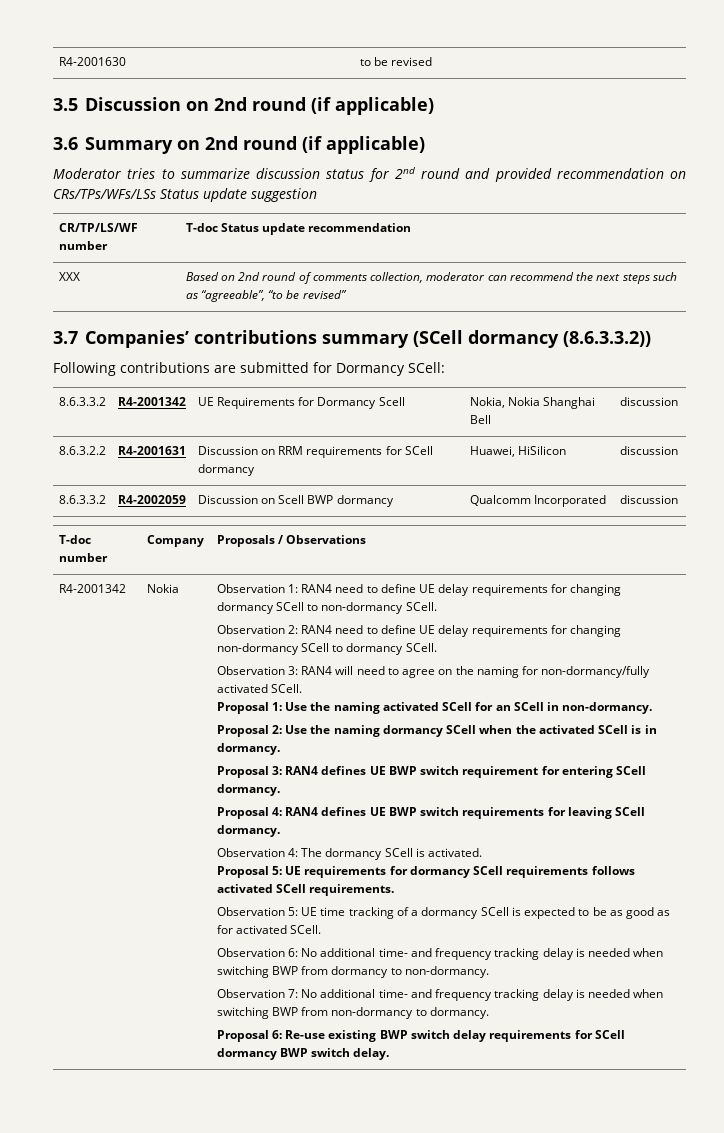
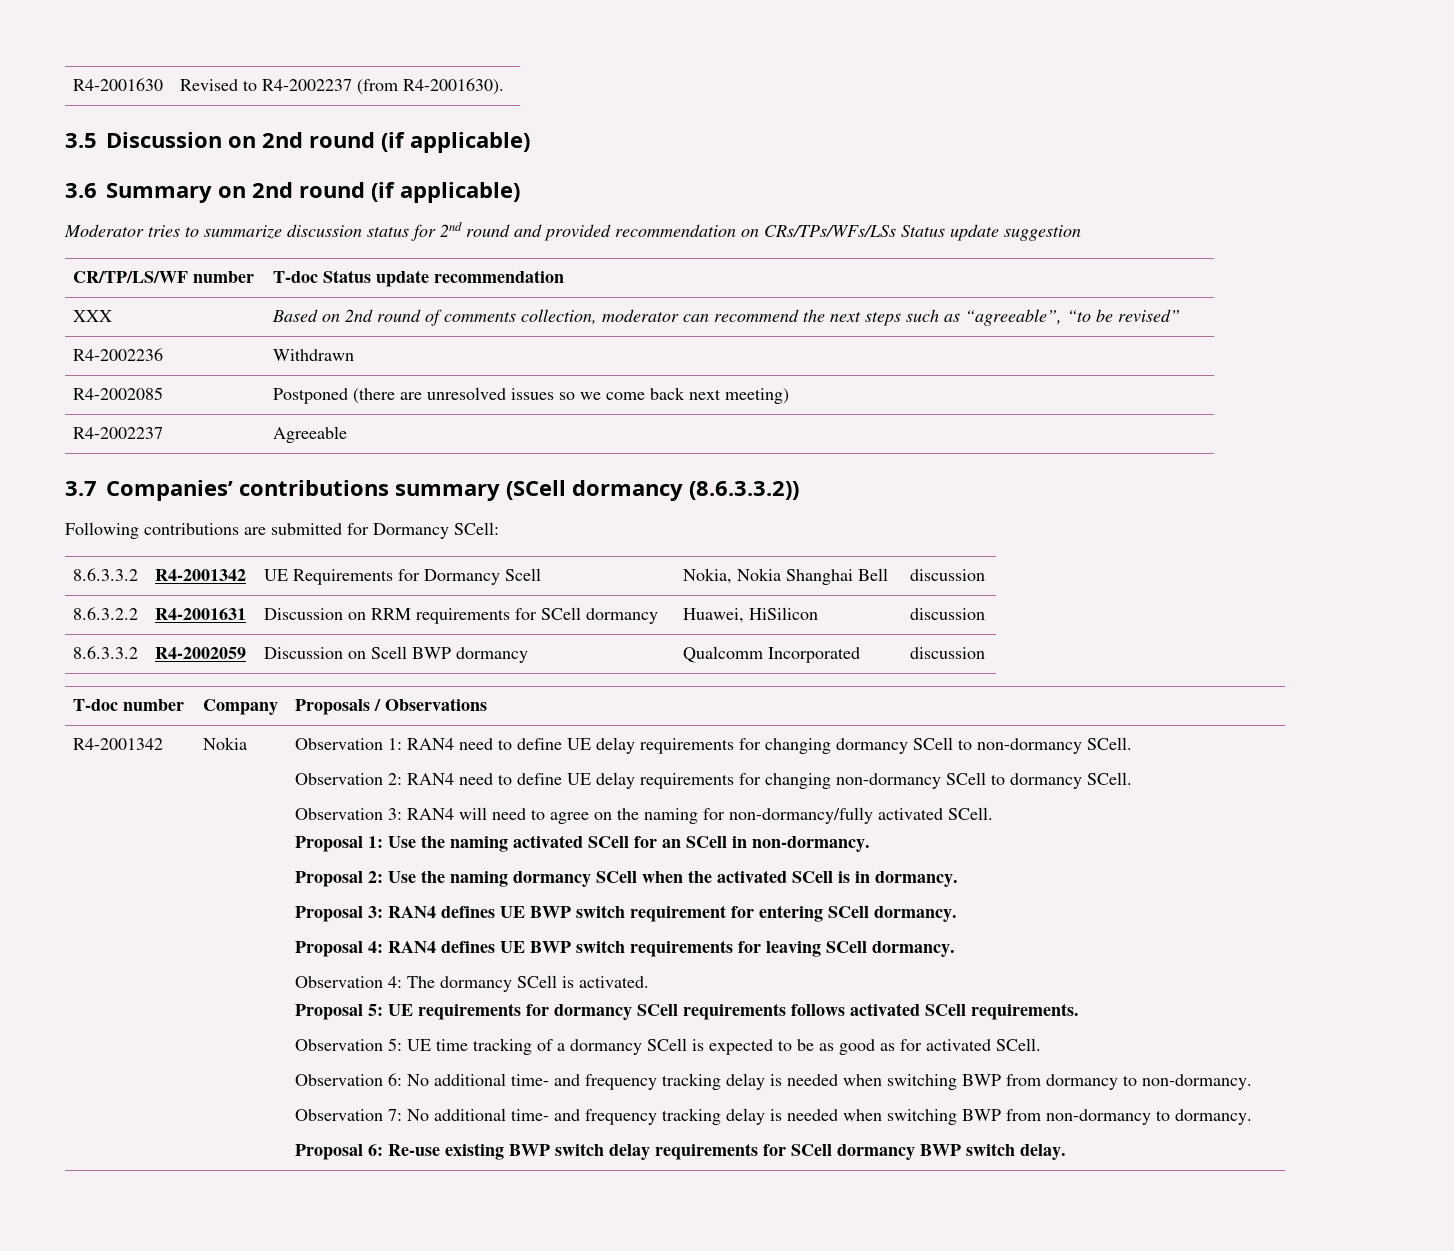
- R4-2001630 | to be revised
+ R4-2001630 | Revised to R4-2002237 (from R4-2001630).
+ R4-2002236 | Withdrawn
+ R4-2002085 | Postponed (there are unresolved issues so we come back next meeting)
+ R4-2002237 | Agreeable

